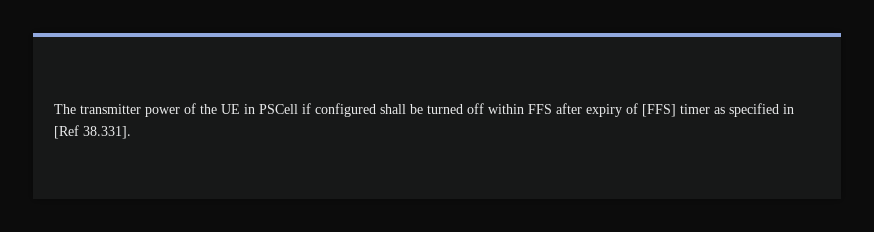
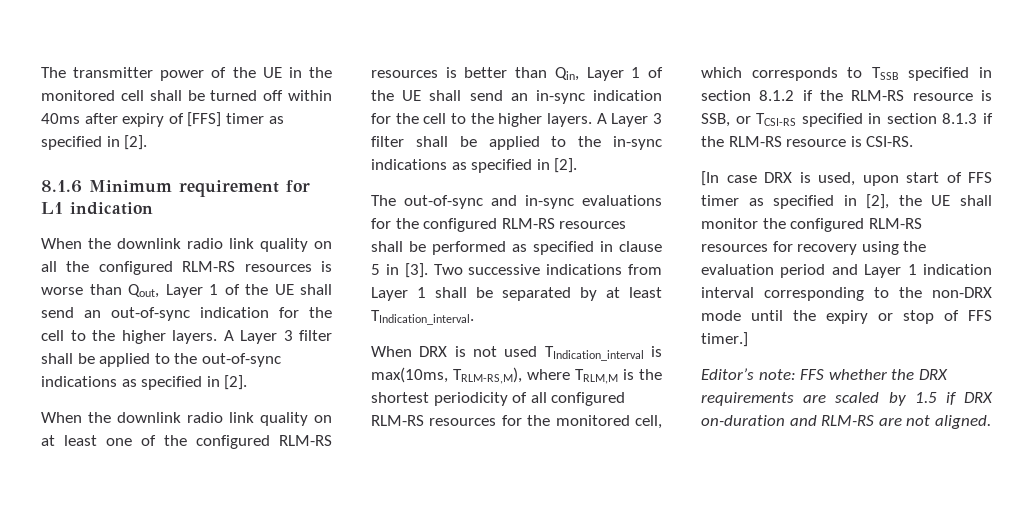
- The transmitter power of the UE in PSCell if configured shall be turned off within FFS after expiry of [FFS] timer as specified in [Ref 38.331].
+ The transmitter power of the UE in the monitored cell shall be turned off within 40ms after expiry of [FFS] timer as specified in [2].
+ 8.1.6 Minimum requirement for L1 indication
+ When the downlink radio link quality on all the configured RLM-RS resources is worse than Qout, Layer 1 of the UE shall send an out-of-sync indication for the cell to the higher layers. A Layer 3 filter shall be applied to the out-of-sync indications as specified in [2].
+ When the downlink radio link quality on at least one of the configured RLM-RS resources is better than Qin, Layer 1 of the UE shall send an in-sync indication for the cell to the higher layers. A Layer 3 filter shall be applied to the in-sync indications as specified in [2].
+ The out-of-sync and in-sync evaluations for the configured RLM-RS resources shall be performed as specified in clause 5 in [3]. Two successive indications from Layer 1 shall be separated by at least TIndication_interval.
+ When DRX is not used TIndication_interval is max(10ms, TRLM-RS,M), where TRLM,M is the shortest periodicity of all configured RLM-RS resources for the monitored cell, which corresponds to TSSB specified in section 8.1.2 if the RLM-RS resource is SSB, or TCSI-RS specified in section 8.1.3 if the RLM-RS resource is CSI-RS.
+ [In case DRX is used, upon start of FFS timer as specified in [2], the UE shall monitor the configured RLM-RS resources for recovery using the evaluation period and Layer 1 indication interval corresponding to the non-DRX mode until the expiry or stop of FFS timer.]
+ Editor’s note: FFS whether the DRX requirements are scaled by 1.5 if DRX on-duration and RLM-RS are not aligned.

